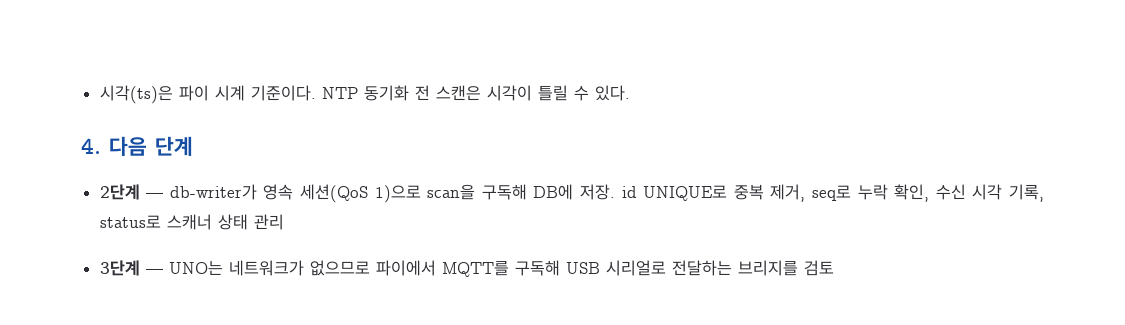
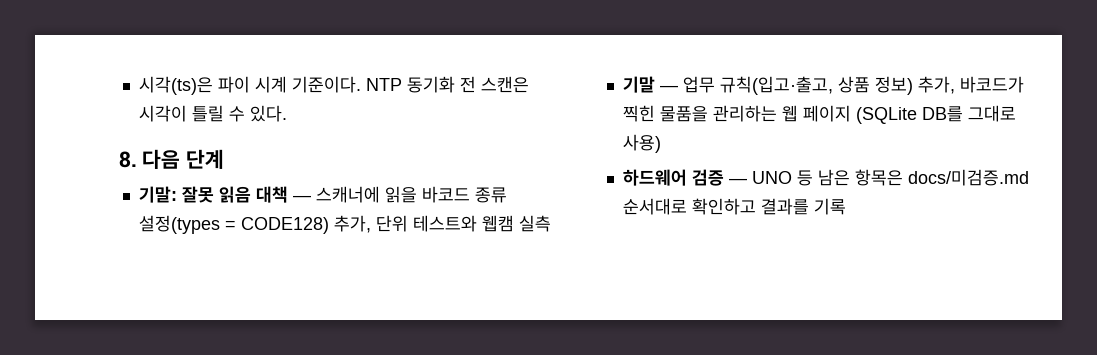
- 4. 다음 단계
+ 8. 다음 단계
- 2단계 — db-writer가 영속 세션(QoS 1)으로 scan을 구독해 DB에 저장. id UNIQUE로 중복 제거, seq로 누락 확인, 수신 시각 기록, status로 스캐너 상태 관리
- 3단계 — UNO는 네트워크가 없으므로 파이에서 MQTT를 구독해 USB 시리얼로 전달하는 브리지를 검토
+ 기말: 잘못 읽음 대책 — 스캐너에 읽을 바코드 종류 설정(types = CODE128) 추가, 단위 테스트와 웹캠 실측
+ 기말 — 업무 규칙(입고·출고, 상품 정보) 추가, 바코드가 찍힌 물품을 관리하는 웹 페이지 (SQLite DB를 그대로 사용)
+ 하드웨어 검증 — UNO 등 남은 항목은 docs/미검증.md 순서대로 확인하고 결과를 기록

